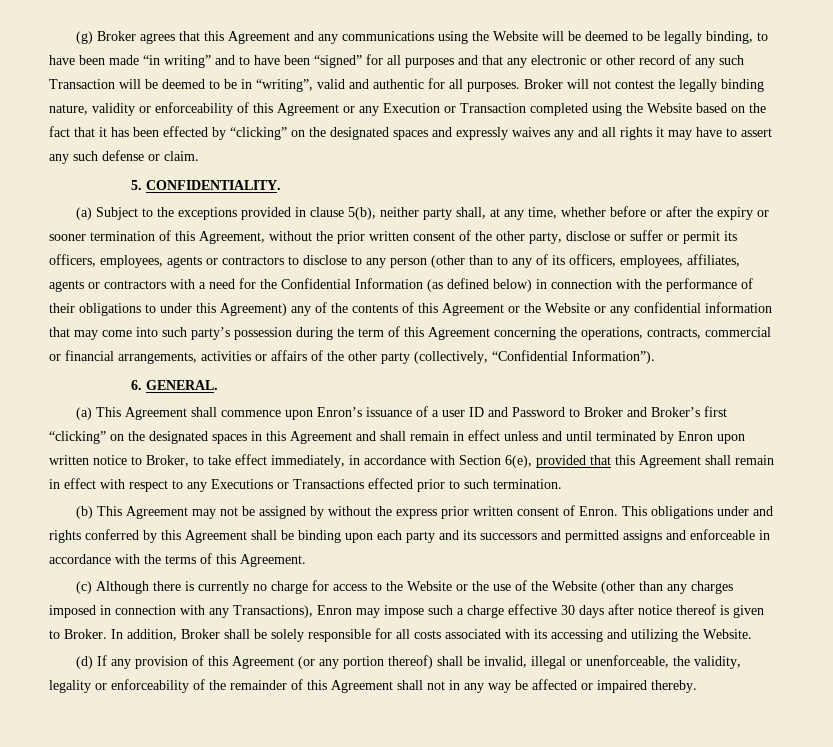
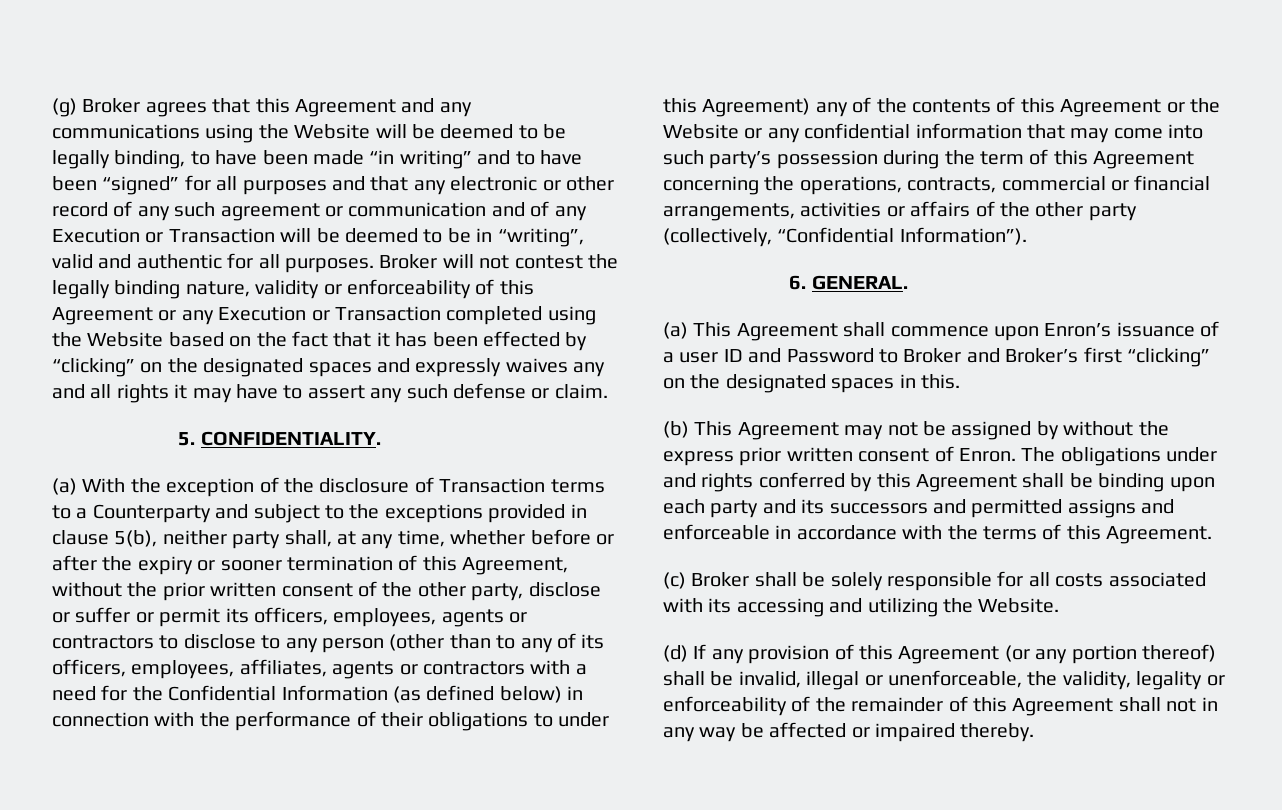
- (g) Broker agrees that this Agreement and any communications using the Website will be deemed to be legally binding, to have been made “in writing” and to have been “signed” for all purposes and that any electronic or other record of any such Transaction will be deemed to be in “writing”, valid and authentic for all purposes.
+ (g) Broker agrees that this Agreement and any communications using the Website will be deemed to be legally binding, to have been made “in writing” and to have been “signed” for all purposes and that any electronic or other record of any such agreement or communication and of any Execution or Transaction will be deemed to be in “writing”, valid and authentic for all purposes.
- (a) Subject to the exceptions provided in clause 5(b), neither party shall, at any time, whether before or after the expiry or sooner termination of this Agreement, without the prior written consent of the other party, disclose or suffer or permit its officers, employees, agents or contractors to disclose to any person (other than to any of its officers, employees, affiliates, agents or contractors with a need for the Confidential Information (as defined below) in connection with the performance of their obligations to under this Agreement) any of the contents of this Agreement or the Website or any confidential information that may come into such party’s possession during the term of this Agreement concerning the operations, contracts, commercial or financial arrangements, activities or affairs of the other party (collectively, “Confidential Information”).
+ (a) With the exception of the disclosure of Transaction terms to a Counterparty and subject to the exceptions provided in clause 5(b), neither party shall, at any time, whether before or after the expiry or sooner termination of this Agreement, without the prior written consent of the other party, disclose or suffer or permit its officers, employees, agents or contractors to disclose to any person (other than to any of its officers, employees, affiliates, agents or contractors with a need for the Confidential Information (as defined below) in connection with the performance of their obligations to under this Agreement) any of the contents of this Agreement or the Website or any confidential information that may come into such party’s possession during the term of this Agreement concerning the operations, contracts, commercial or financial arrangements, activities or affairs of the other party (collectively, “Confidential Information”).
- (a) This Agreement shall commence upon Enron’s issuance of a user ID and Password to Broker and Broker’s first “clicking” on the designated spaces in this Agreement and shall remain in effect unless and until terminated by Enron upon written notice to Broker, to take effect immediately, in accordance with Section 6(e), provided that this Agreement shall remain in effect with respect to any Executions or Transactions effected prior to such termination.
+ (a) This Agreement shall commence upon Enron’s issuance of a user ID and Password to Broker and Broker’s first “clicking” on the designated spaces in this.
- This obligations under and rights conferred by this Agreement shall be binding upon each party and its successors and permitted assigns and enforceable in accordance with the terms of this Agreement.
+ The obligations under and rights conferred by this Agreement shall be binding upon each party and its successors and permitted assigns and enforceable in accordance with the terms of this Agreement.
- (c) Although there is currently no charge for access to the Website or the use of the Website (other than any charges imposed in connection with any Transactions), Enron may impose such a charge effective 30 days after notice thereof is given to Broker. In addition, Broker shall be solely responsible for all costs associated with its accessing and utilizing the Website.
+ (c) Broker shall be solely responsible for all costs associated with its accessing and utilizing the Website.

